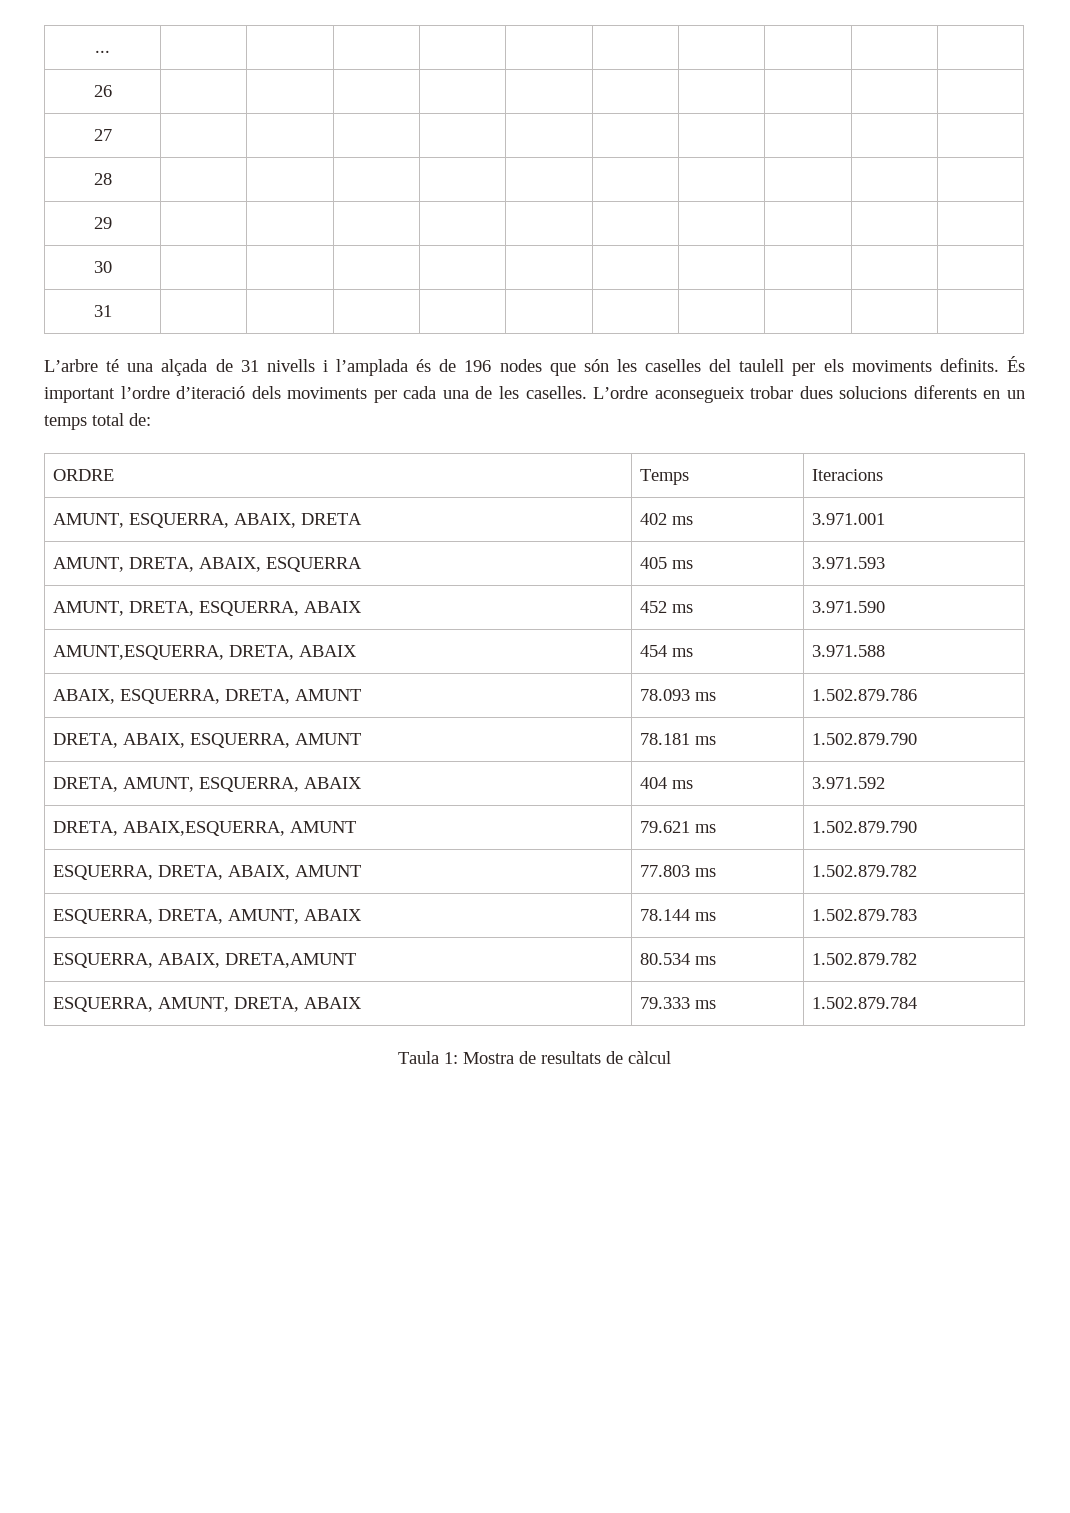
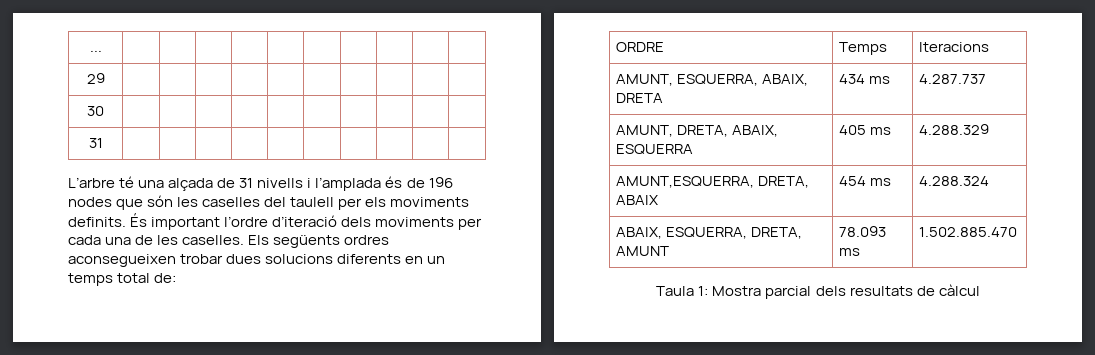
- 26 | | | | | | | | | |
- 27 | | | | | | | | | |
- 28 | | | | | | | | | |
- L’ordre aconsegueix trobar dues solucions diferents en un temps total de:
+ Els següents ordres aconsegueixen trobar dues solucions diferents en un temps total de:
- AMUNT, ESQUERRA, ABAIX, DRETA | 402 ms | 3.971.001
+ AMUNT, ESQUERRA, ABAIX, DRETA | 434 ms | 4.287.737
- AMUNT, DRETA, ABAIX, ESQUERRA | 405 ms | 3.971.593
- AMUNT, DRETA, ESQUERRA, ABAIX | 452 ms | 3.971.590
+ AMUNT, DRETA, ABAIX, ESQUERRA | 405 ms | 4.288.329
- AMUNT,ESQUERRA, DRETA, ABAIX | 454 ms | 3.971.588
+ AMUNT,ESQUERRA, DRETA, ABAIX | 454 ms | 4.288.324
- ABAIX, ESQUERRA, DRETA, AMUNT | 78.093 ms | 1.502.879.786
- DRETA, ABAIX, ESQUERRA, AMUNT | 78.181 ms | 1.502.879.790
- DRETA, AMUNT, ESQUERRA, ABAIX | 404 ms | 3.971.592
- DRETA, ABAIX,ESQUERRA, AMUNT | 79.621 ms | 1.502.879.790
- ESQUERRA, DRETA, ABAIX, AMUNT | 77.803 ms | 1.502.879.782
- ESQUERRA, DRETA, AMUNT, ABAIX | 78.144 ms | 1.502.879.783
- ESQUERRA, ABAIX, DRETA,AMUNT | 80.534 ms | 1.502.879.782
- ESQUERRA, AMUNT, DRETA, ABAIX | 79.333 ms | 1.502.879.784
+ ABAIX, ESQUERRA, DRETA, AMUNT | 78.093 ms | 1.502.885.470
- Taula 1: Mostra de resultats de càlcul
+ Taula 1: Mostra parcial dels resultats de càlcul

